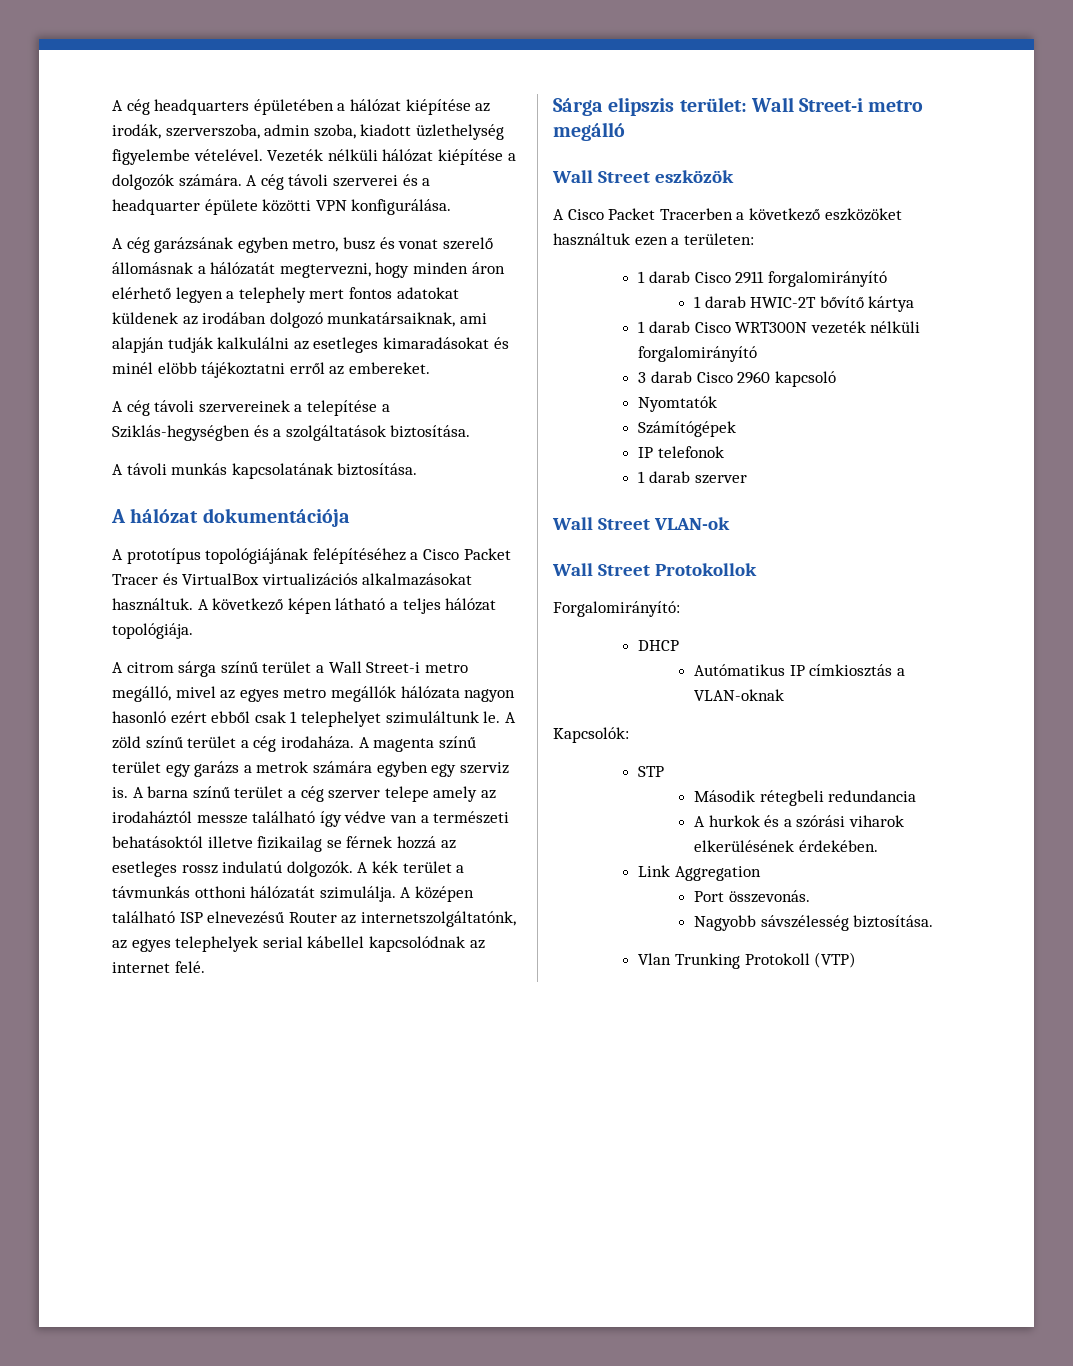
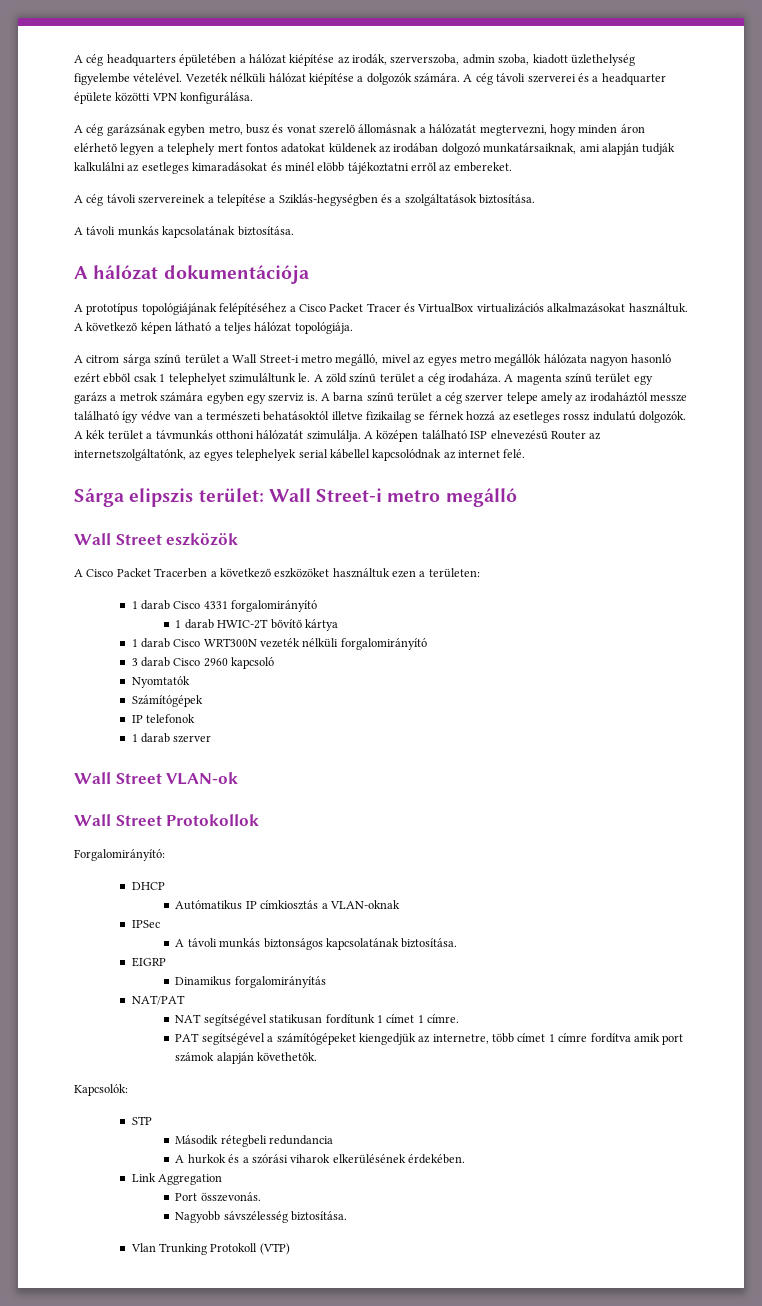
- 1 darab Cisco 2911 forgalomirányító
+ 1 darab Cisco 4331 forgalomirányító
+ IPSec
+ A távoli munkás biztonságos kapcsolatának biztosítása.
+ EIGRP
+ Dinamikus forgalomirányítás
+ NAT/PAT
+ NAT segítségével statikusan fordítunk 1 címet 1 címre.
+ PAT segítségével a számítógépeket kiengedjük az internetre, több címet 1 címre fordítva amik port számok alapján követhetők.

